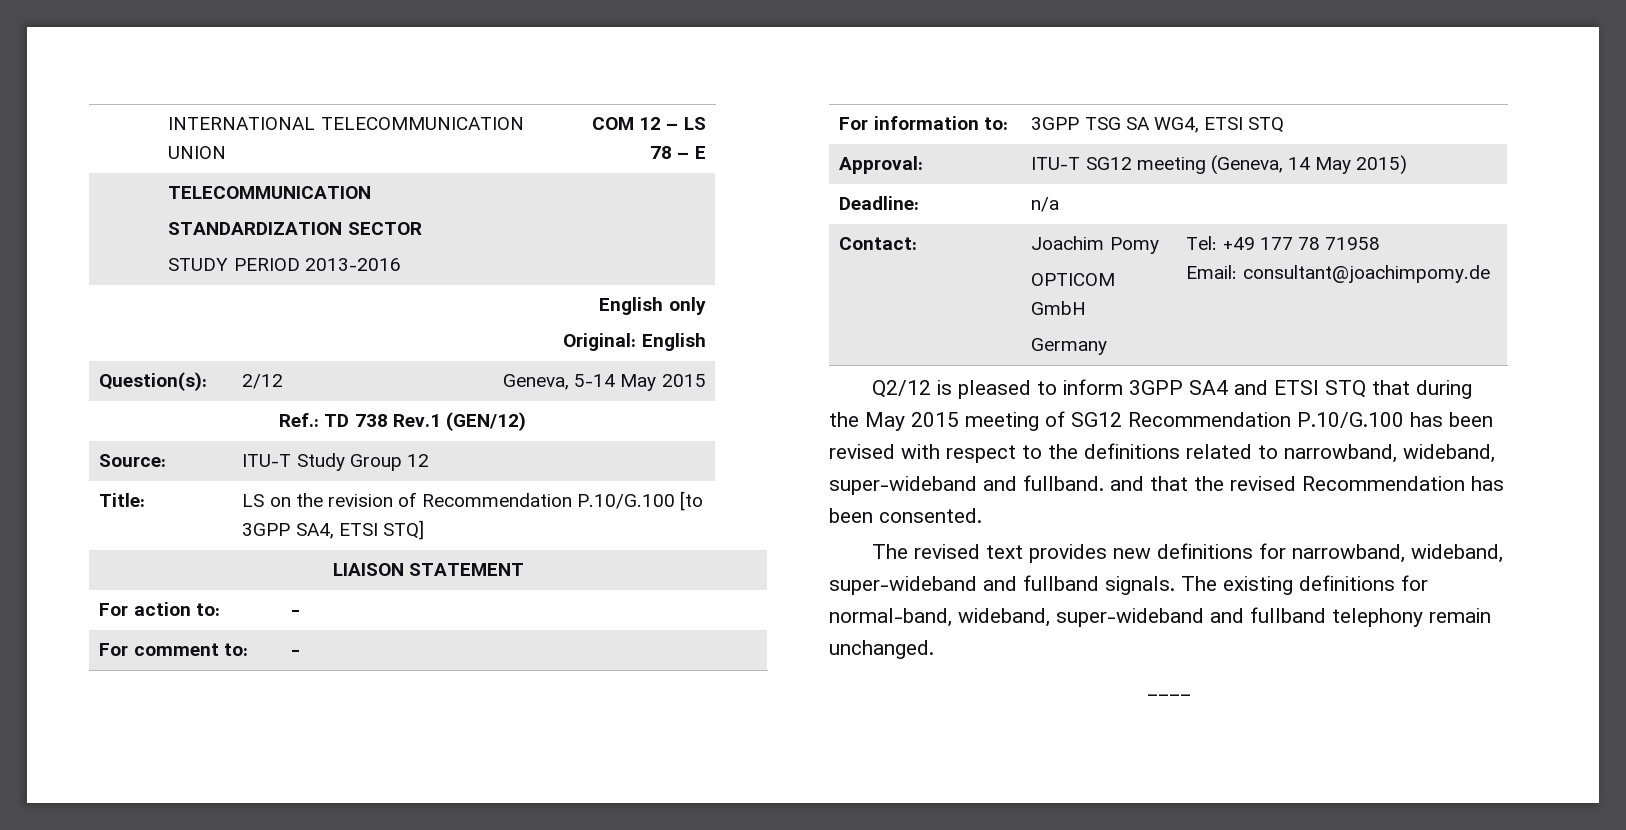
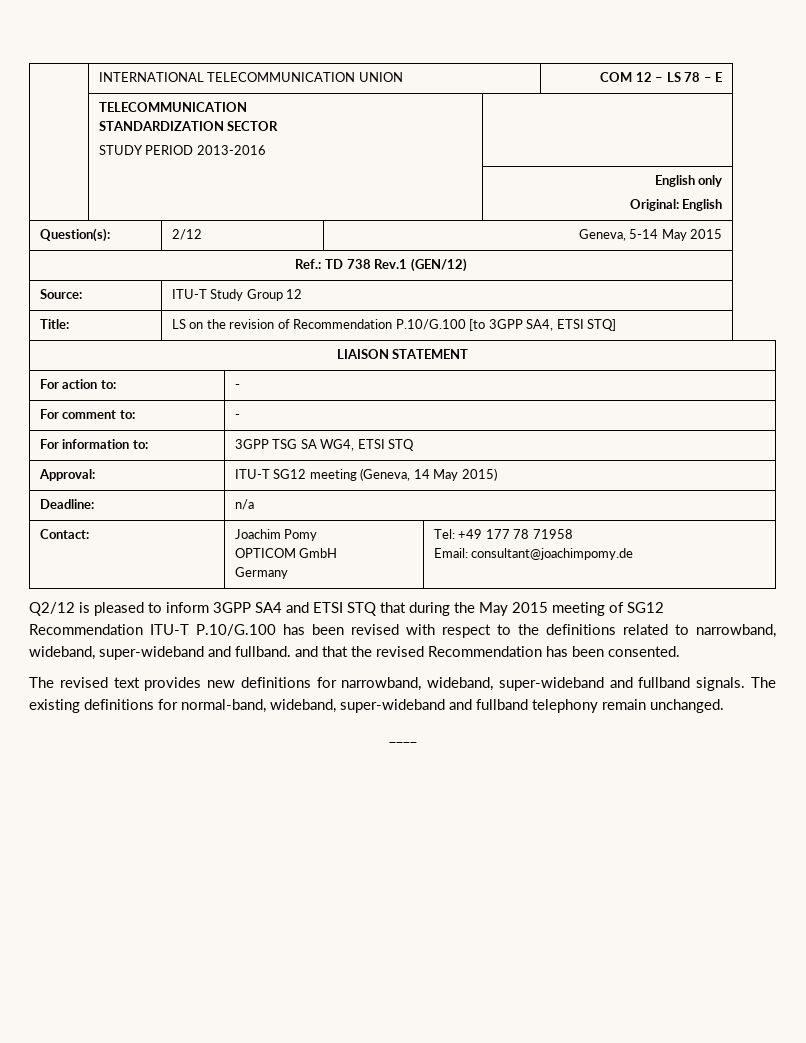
- Q2/12 is pleased to inform 3GPP SA4 and ETSI STQ that during the May 2015 meeting of SG12 Recommendation P.10/G.100 has been revised with respect to the definitions related to narrowband, wideband, super-wideband and fullband. and that the revised Recommendation has been consented.
+ Q2/12 is pleased to inform 3GPP SA4 and ETSI STQ that during the May 2015 meeting of SG12 Recommendation ITU-T P.10/G.100 has been revised with respect to the definitions related to narrowband, wideband, super-wideband and fullband. and that the revised Recommendation has been consented.

